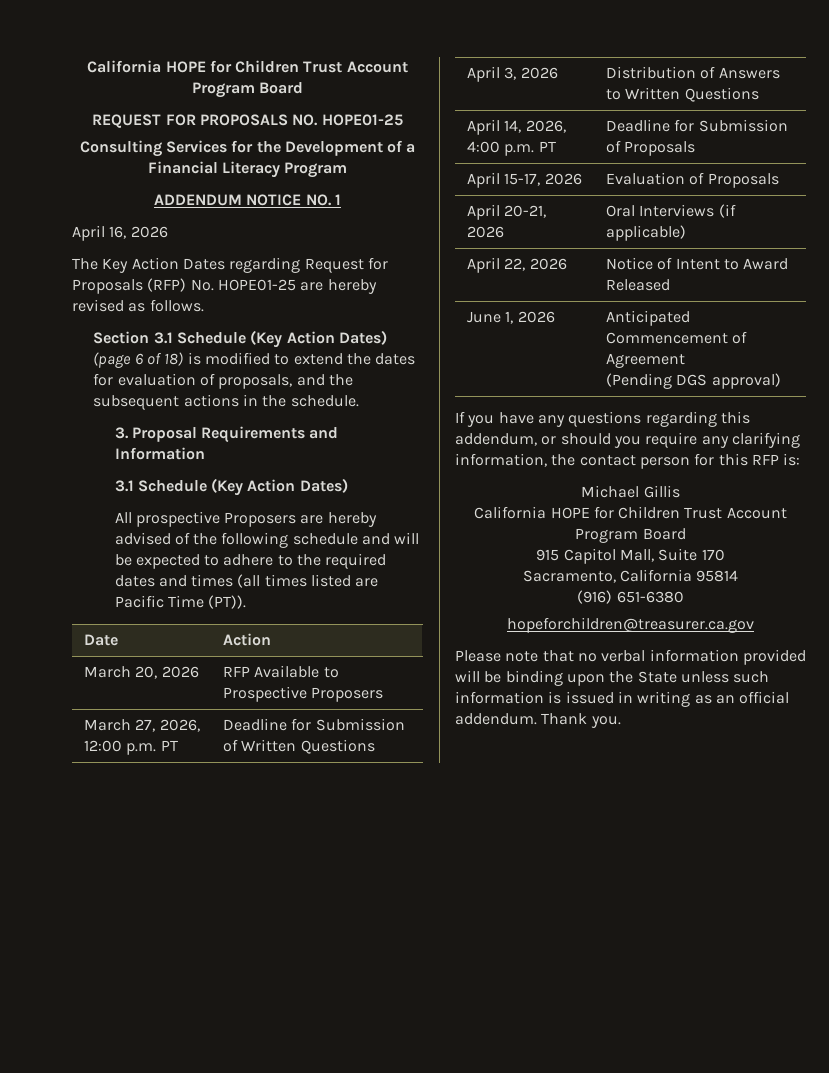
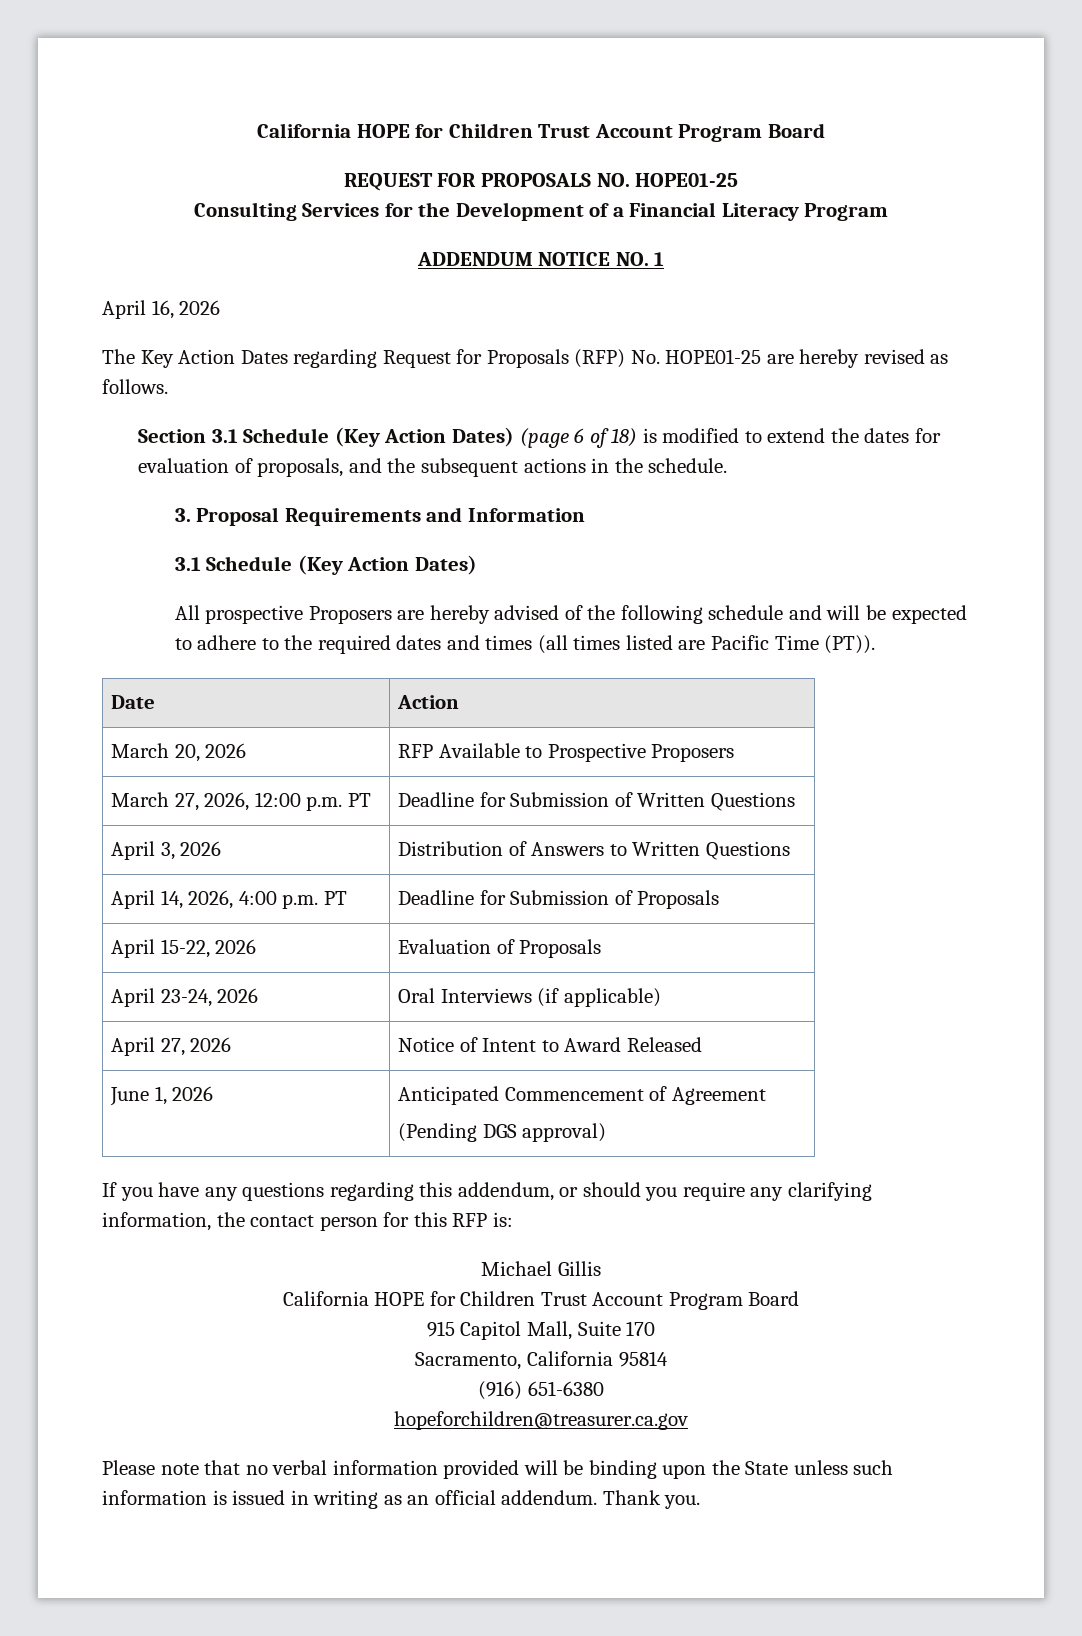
- April 15-17, 2026 | Evaluation of Proposals
+ April 15-22, 2026 | Evaluation of Proposals
- April 20-21, 2026 | Oral Interviews (if applicable)
+ April 23-24, 2026 | Oral Interviews (if applicable)
- April 22, 2026 | Notice of Intent to Award Released
+ April 27, 2026 | Notice of Intent to Award Released

